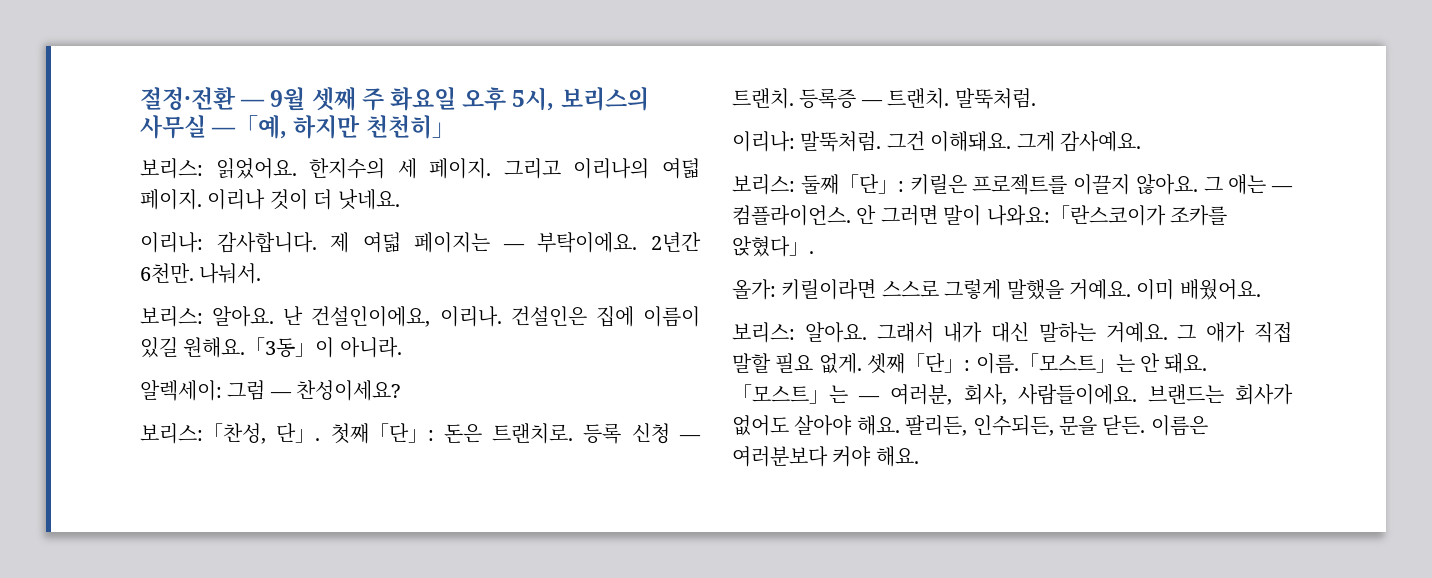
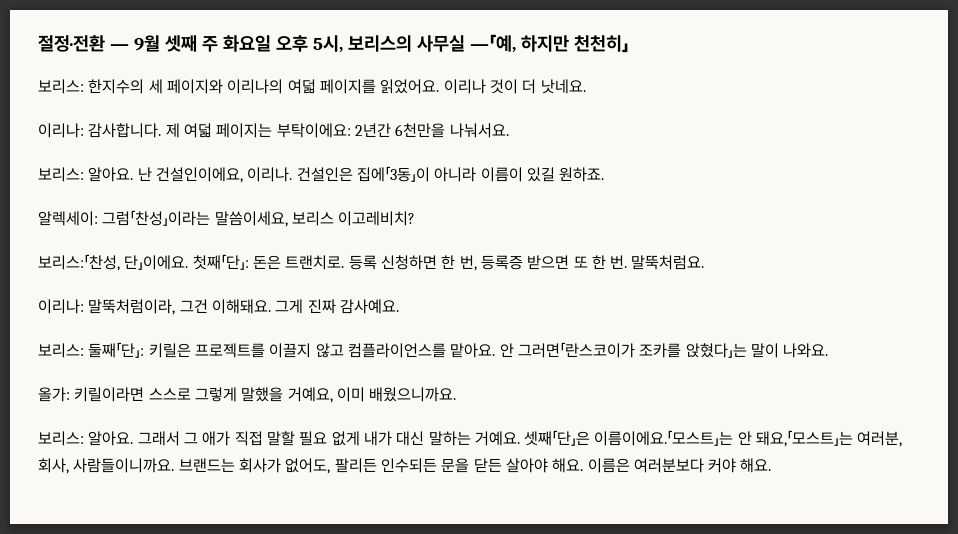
- 보리스: 읽었어요. 한지수의 세 페이지. 그리고 이리나의 여덟 페이지.
+ 보리스: 한지수의 세 페이지와 이리나의 여덟 페이지를 읽었어요.
- 제 여덟 페이지는 — 부탁이에요. 2년간 6천만. 나눠서.
+ 제 여덟 페이지는 부탁이에요: 2년간 6천만을 나눠서요.
- 건설인은 집에 이름이 있길 원해요.「3동」이 아니라.
- 알렉세이: 그럼 — 찬성이세요?
+ 건설인은 집에「3동」이 아니라 이름이 있길 원하죠.
+ 알렉세이: 그럼「찬성」이라는 말씀이세요, 보리스 이고레비치?
- 보리스:「찬성, 단」.
+ 보리스:「찬성, 단」이에요.
- 등록 신청 — 트랜치. 등록증 — 트랜치. 말뚝처럼.
- 이리나: 말뚝처럼. 그건 이해돼요.
+ 등록 신청하면 한 번, 등록증 받으면 또 한 번. 말뚝처럼요.
+ 이리나: 말뚝처럼이라, 그건 이해돼요.
- 그게 감사예요.
+ 그게 진짜 감사예요.
- 보리스: 둘째「단」: 키릴은 프로젝트를 이끌지 않아요. 그 애는 — 컴플라이언스. 안 그러면 말이 나와요:「란스코이가 조카를 앉혔다」.
+ 보리스: 둘째「단」: 키릴은 프로젝트를 이끌지 않고 컴플라이언스를 맡아요. 안 그러면「란스코이가 조카를 앉혔다」는 말이 나와요.
- 올가: 키릴이라면 스스로 그렇게 말했을 거예요. 이미 배웠어요.
+ 올가: 키릴이라면 스스로 그렇게 말했을 거예요, 이미 배웠으니까요.
- 그래서 내가 대신 말하는 거예요. 그 애가 직접 말할 필요 없게.
+ 그래서 그 애가 직접 말할 필요 없게 내가 대신 말하는 거예요.
- 셋째「단」: 이름.
+ 셋째「단」은 이름이에요.
- 「모스트」는 안 돼요.「모스트」는 — 여러분, 회사, 사람들이에요.
+ 「모스트」는 안 돼요,「모스트」는 여러분, 회사, 사람들이니까요.
- 브랜드는 회사가 없어도 살아야 해요. 팔리든, 인수되든, 문을 닫든.
+ 브랜드는 회사가 없어도, 팔리든 인수되든 문을 닫든 살아야 해요.

